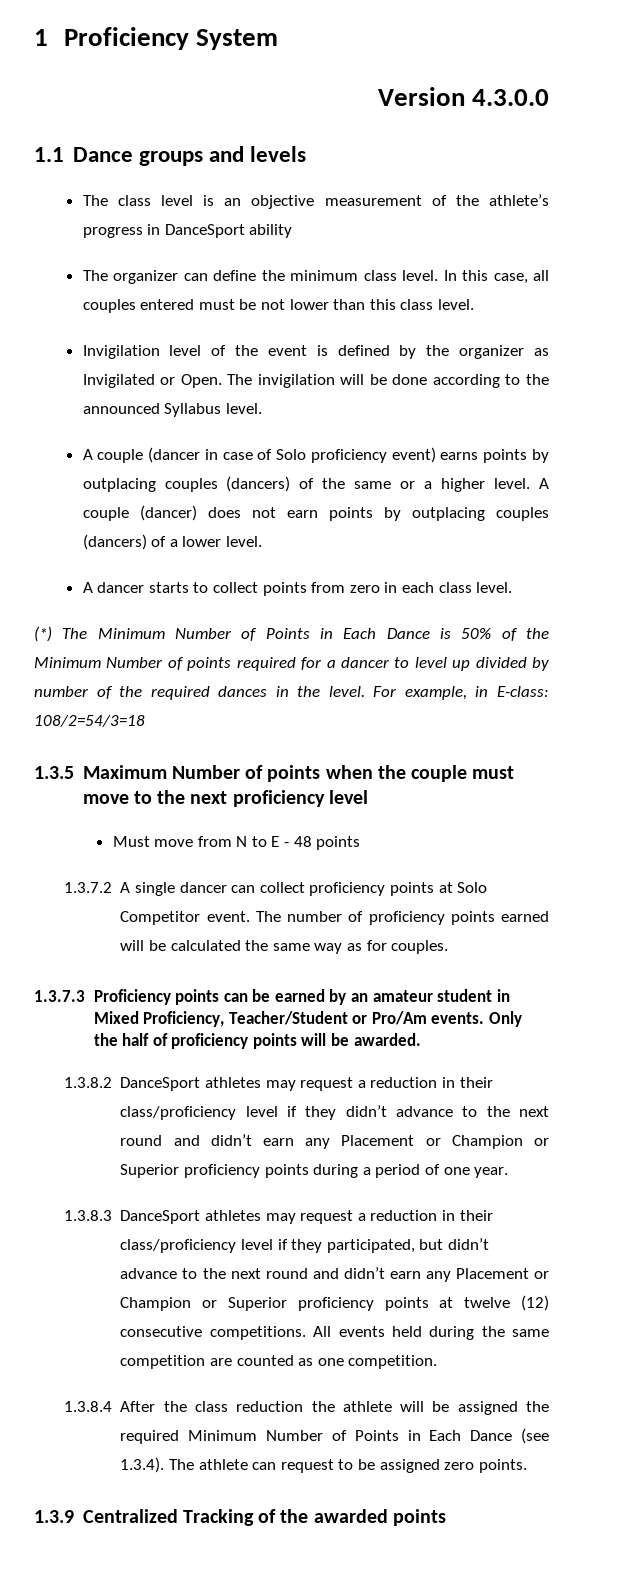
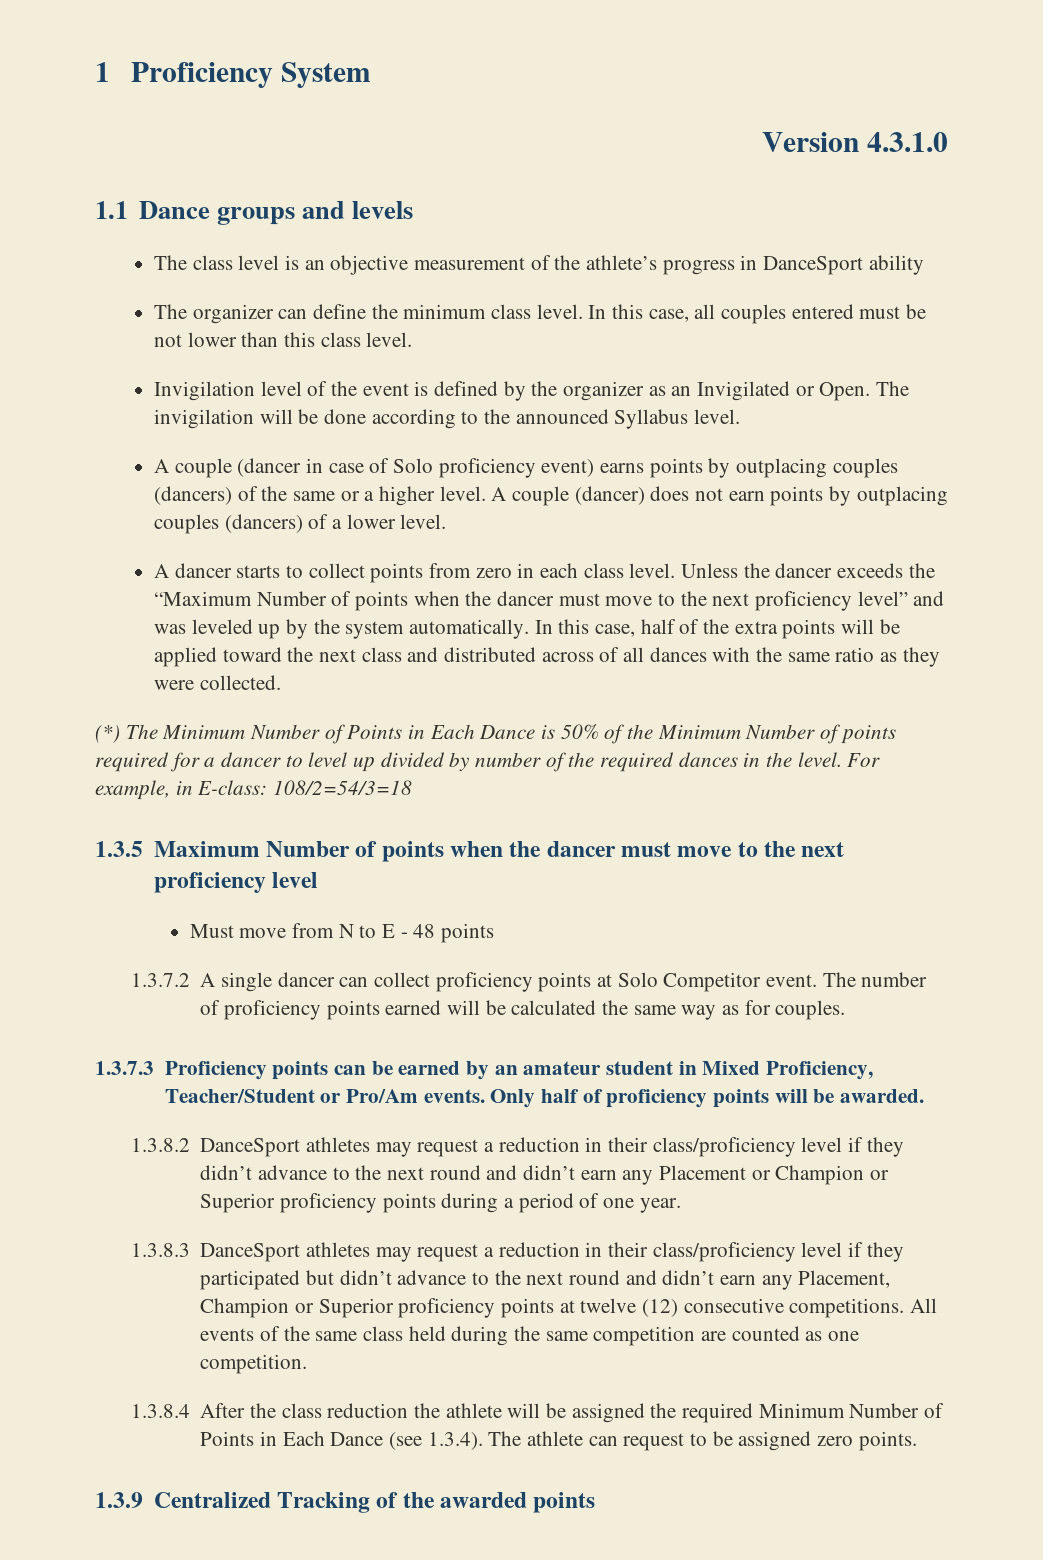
- Version 4.3.0.0
+ Version 4.3.1.0
- Invigilation level of the event is defined by the organizer as Invigilated or Open.
+ Invigilation level of the event is defined by the organizer as an Invigilated or Open.
+ Unless the dancer exceeds the “Maximum Number of points when the dancer must move to the next proficiency level” and was leveled up by the system automatically. In this case, half of the extra points will be applied toward the next class and distributed across of all dances with the same ratio as they were collected.
- 1.3.5 Maximum Number of points when the couple must move to the next proficiency level
+ 1.3.5 Maximum Number of points when the dancer must move to the next proficiency level
- Only the half of proficiency points will be awarded.
+ Only half of proficiency points will be awarded.
- 1.3.8.3 DanceSport athletes may request a reduction in their class/proficiency level if they participated, but didn’t advance to the next round and didn’t earn any Placement or Champion or Superior proficiency points at twelve (12) consecutive competitions.
+ 1.3.8.3 DanceSport athletes may request a reduction in their class/proficiency level if they participated but didn’t advance to the next round and didn’t earn any Placement, Champion or Superior proficiency points at twelve (12) consecutive competitions.
- All events held during the same competition are counted as one competition.
+ All events of the same class held during the same competition are counted as one competition.

